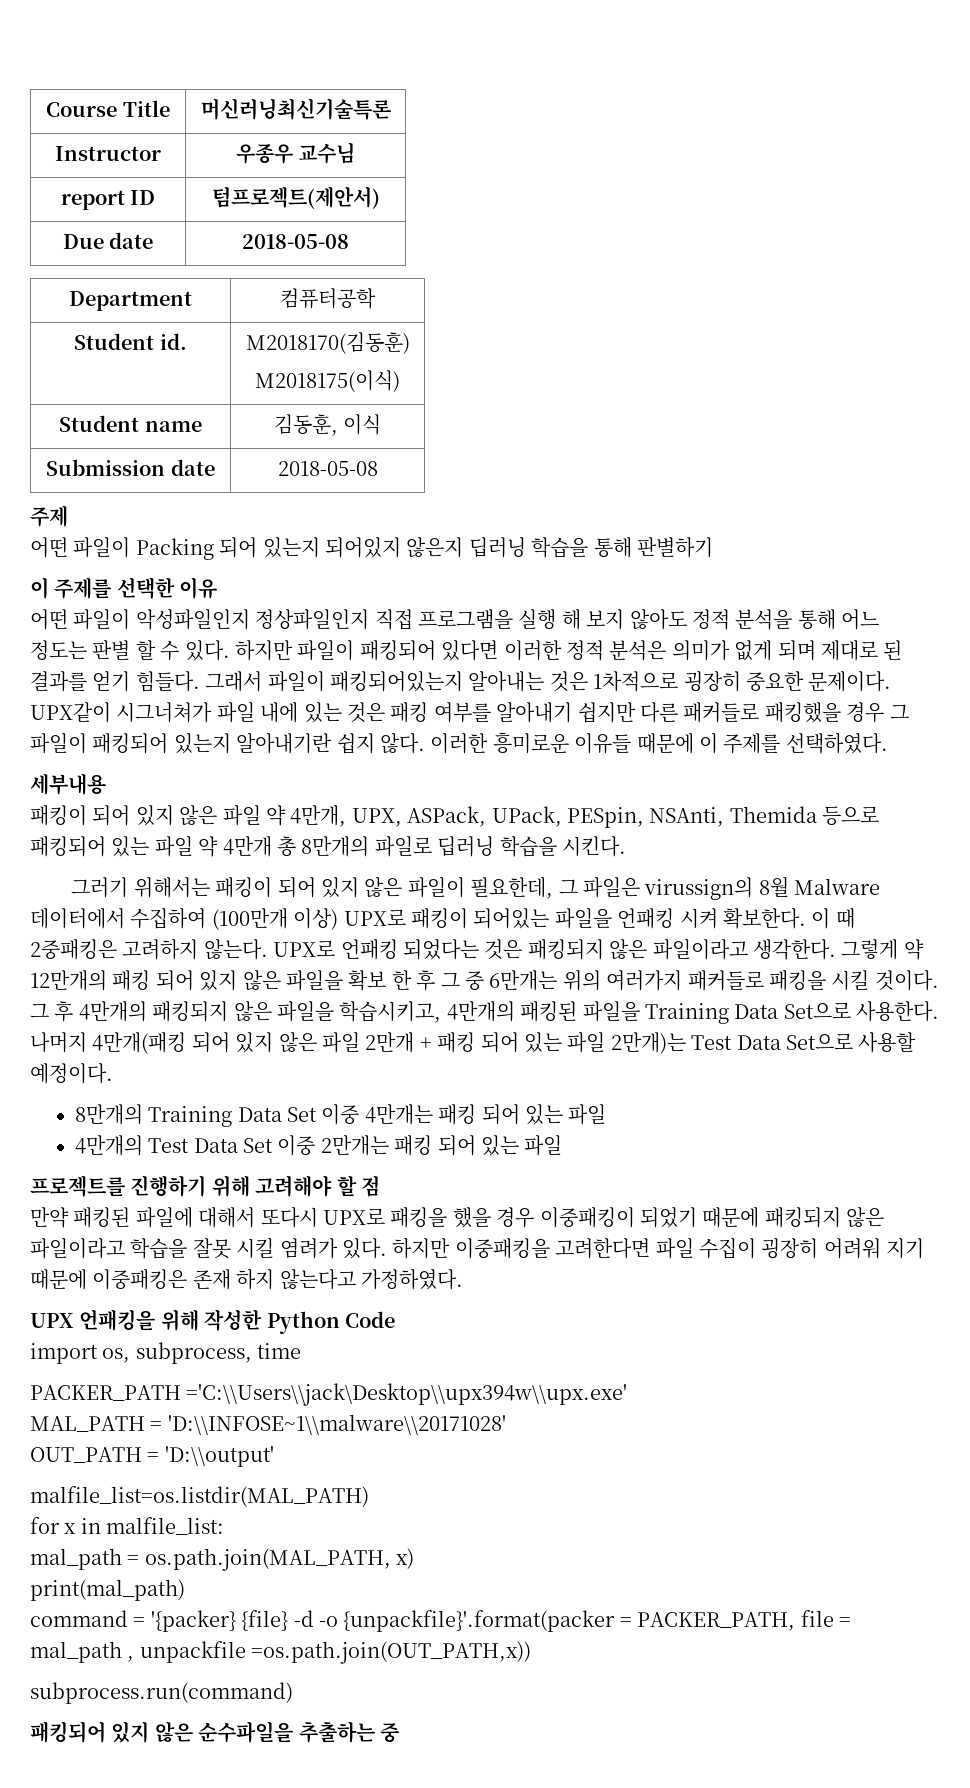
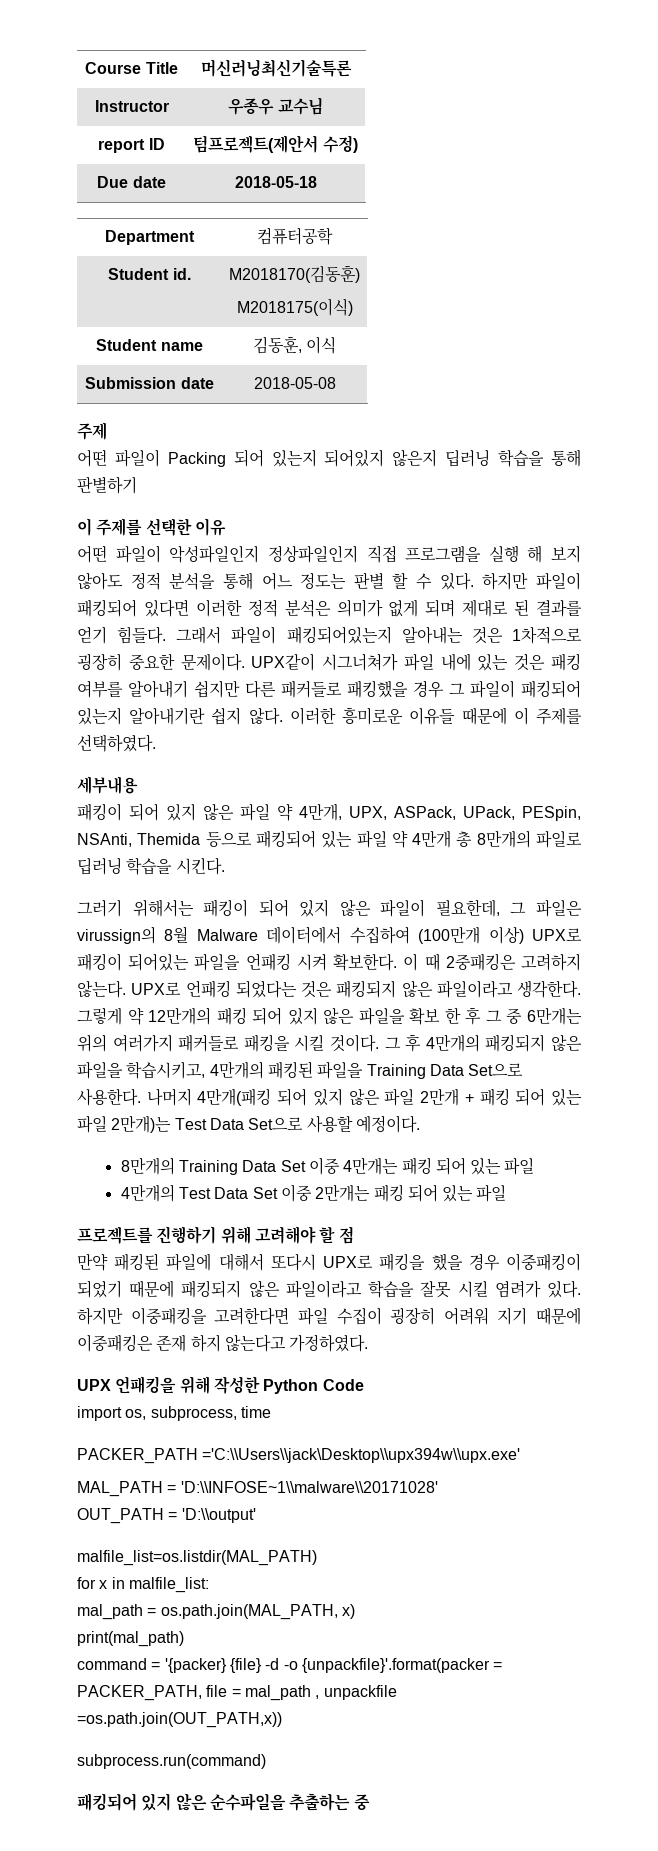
- report ID | 텀프로젝트(제안서)
+ report ID | 텀프로젝트(제안서 수정)
- Due date | 2018-05-08
+ Due date | 2018-05-18

